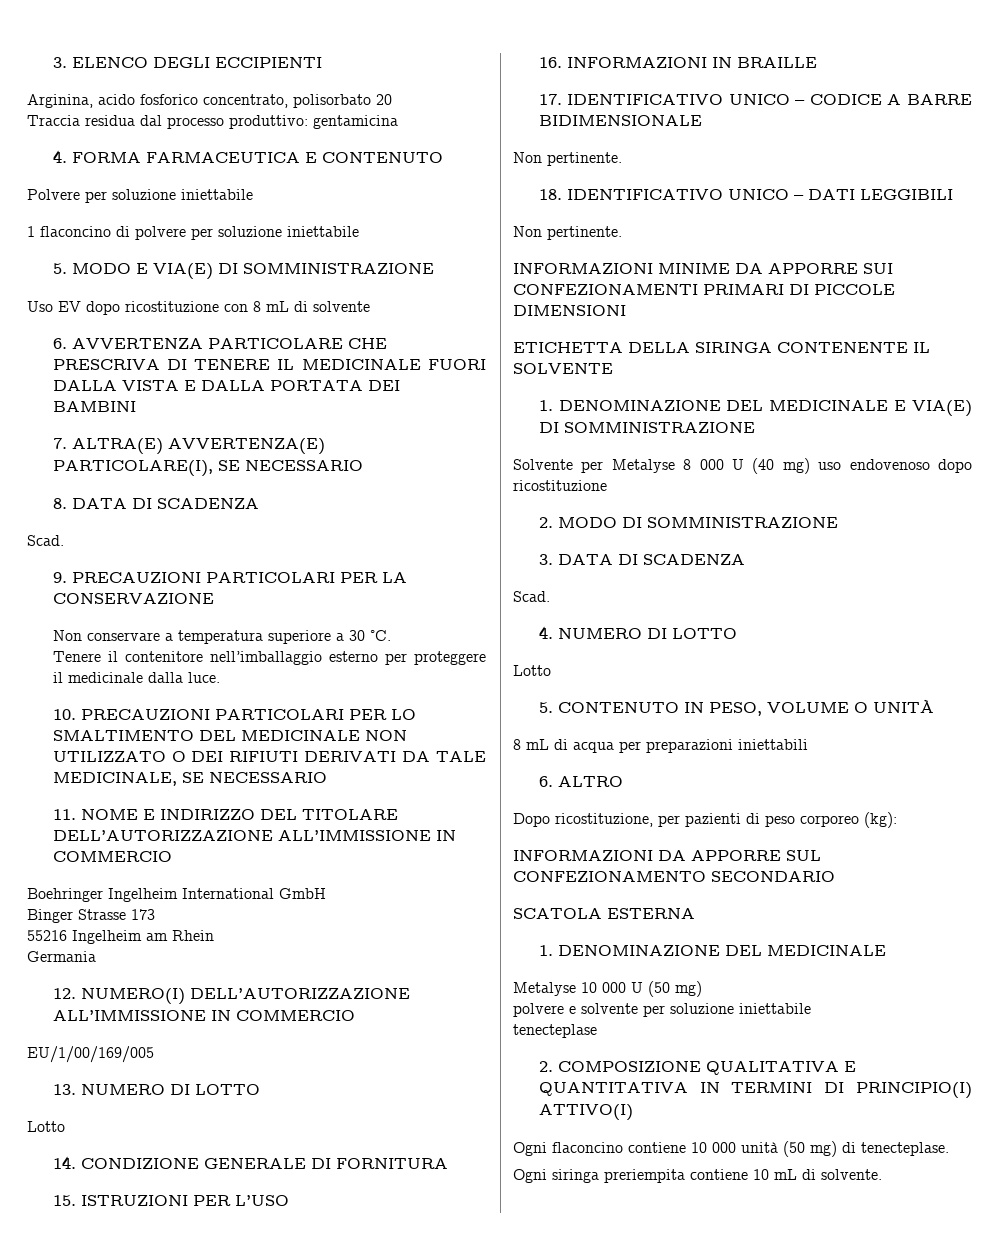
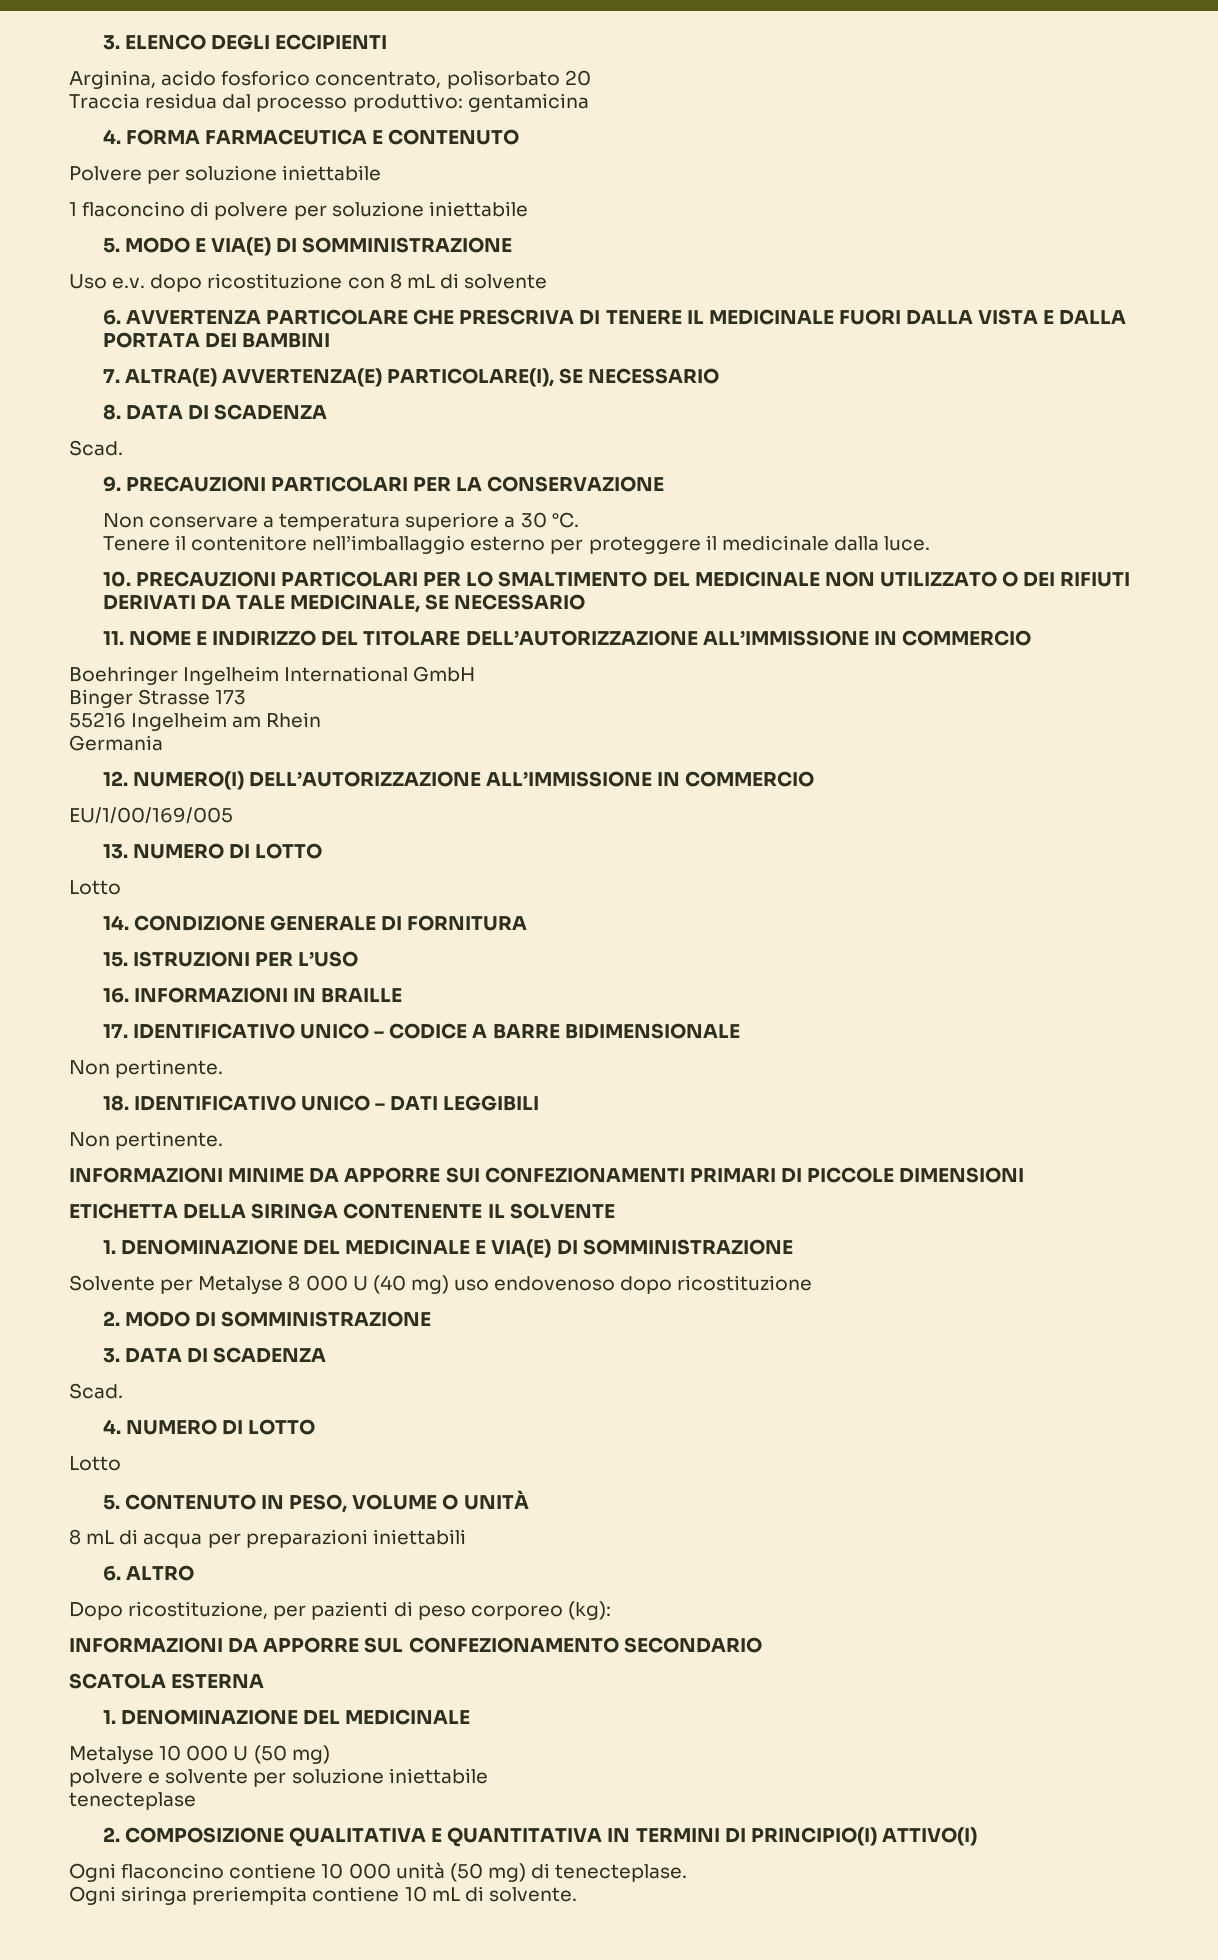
- Uso EV dopo ricostituzione con 8 mL di solvente
+ Uso e.v. dopo ricostituzione con 8 mL di solvente

